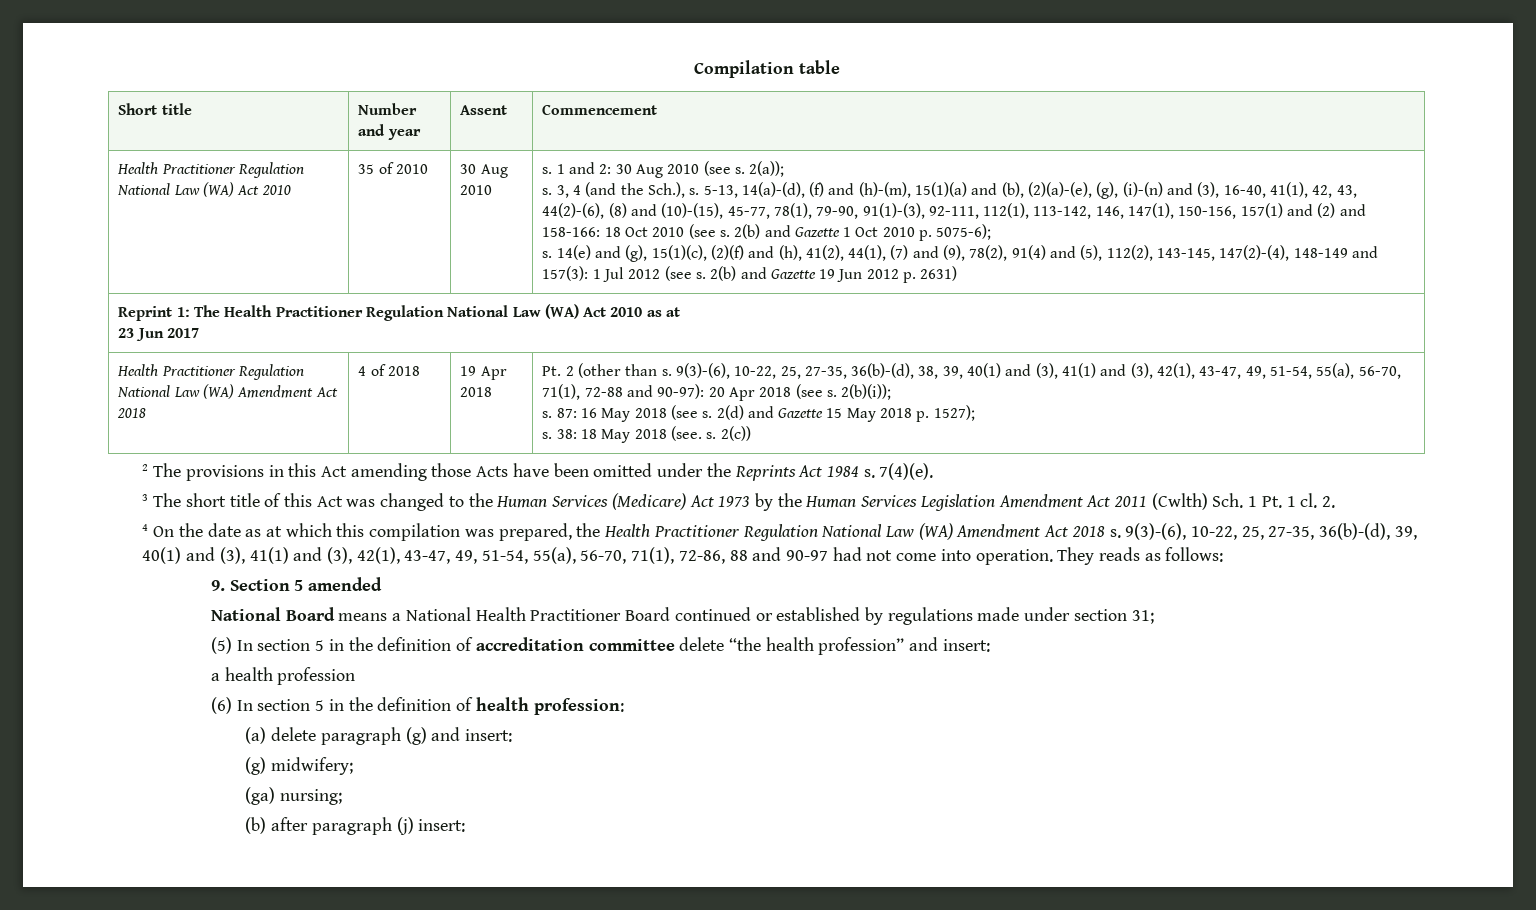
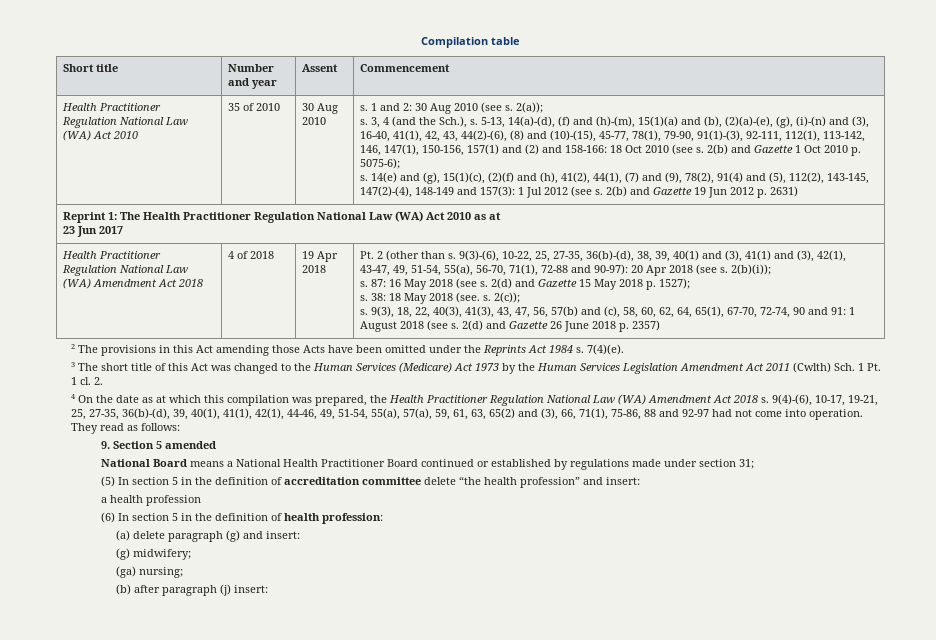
- 2(c))
+ 2(c));
+ s. 9(3), 18, 22, 40(3), 41(3), 43, 47, 56, 57(b) and (c), 58, 60, 62, 64, 65(1), 67-70, 72-74, 90 and 91: 1 August 2018 (see s. 2(d) and Gazette 26 June 2018 p. 2357)
- 9(3)-(6), 10-22, 25, 27-35, 36(b)-(d), 39, 40(1) and (3), 41(1) and (3), 42(1), 43-47, 49, 51-54, 55(a), 56-70, 71(1), 72-86, 88 and 90-97 had not come into operation.
+ 9(4)-(6), 10-17, 19-21, 25, 27-35, 36(b)-(d), 39, 40(1), 41(1), 42(1), 44-46, 49, 51-54, 55(a), 57(a), 59, 61, 63, 65(2) and (3), 66, 71(1), 75-86, 88 and 92-97 had not come into operation.
- They reads as follows:
+ They read as follows:

